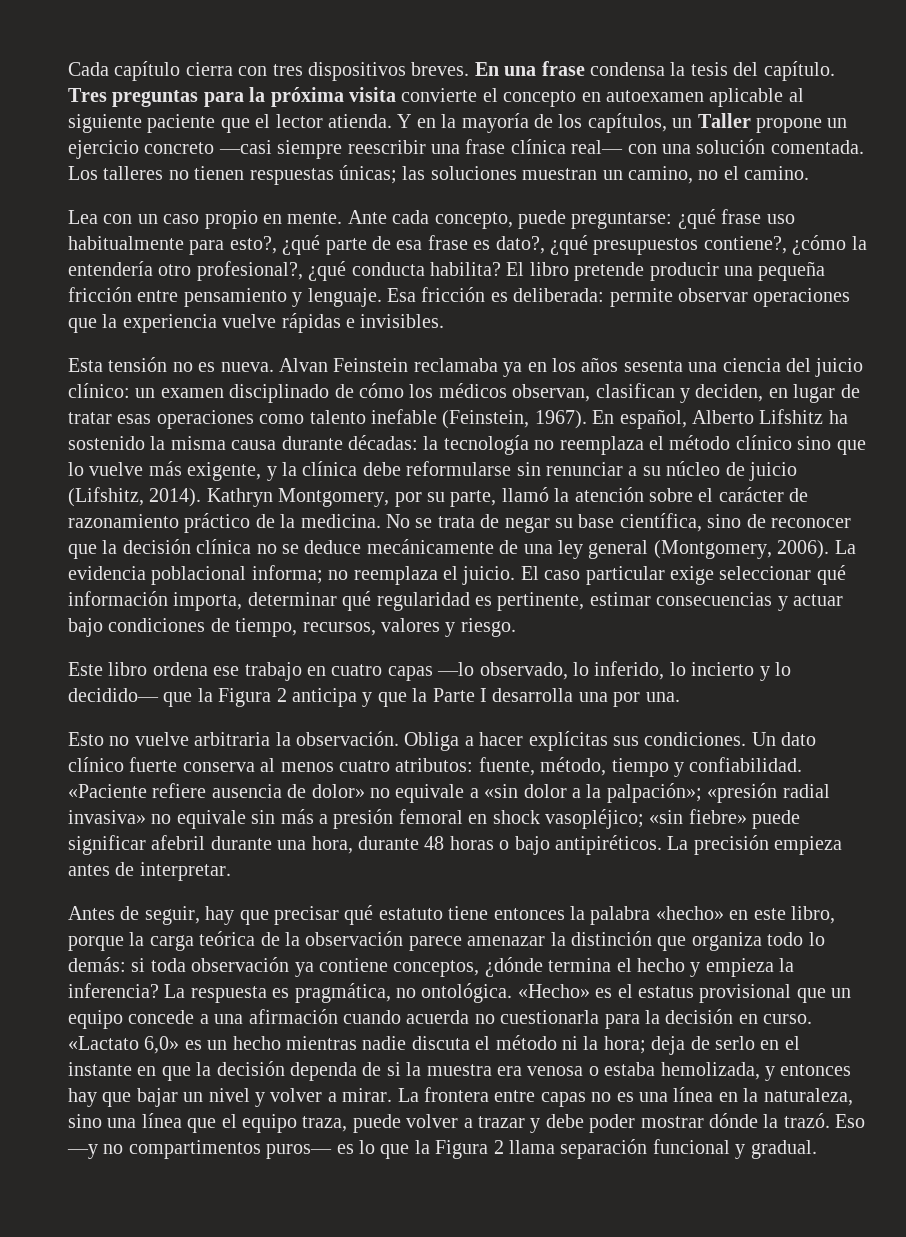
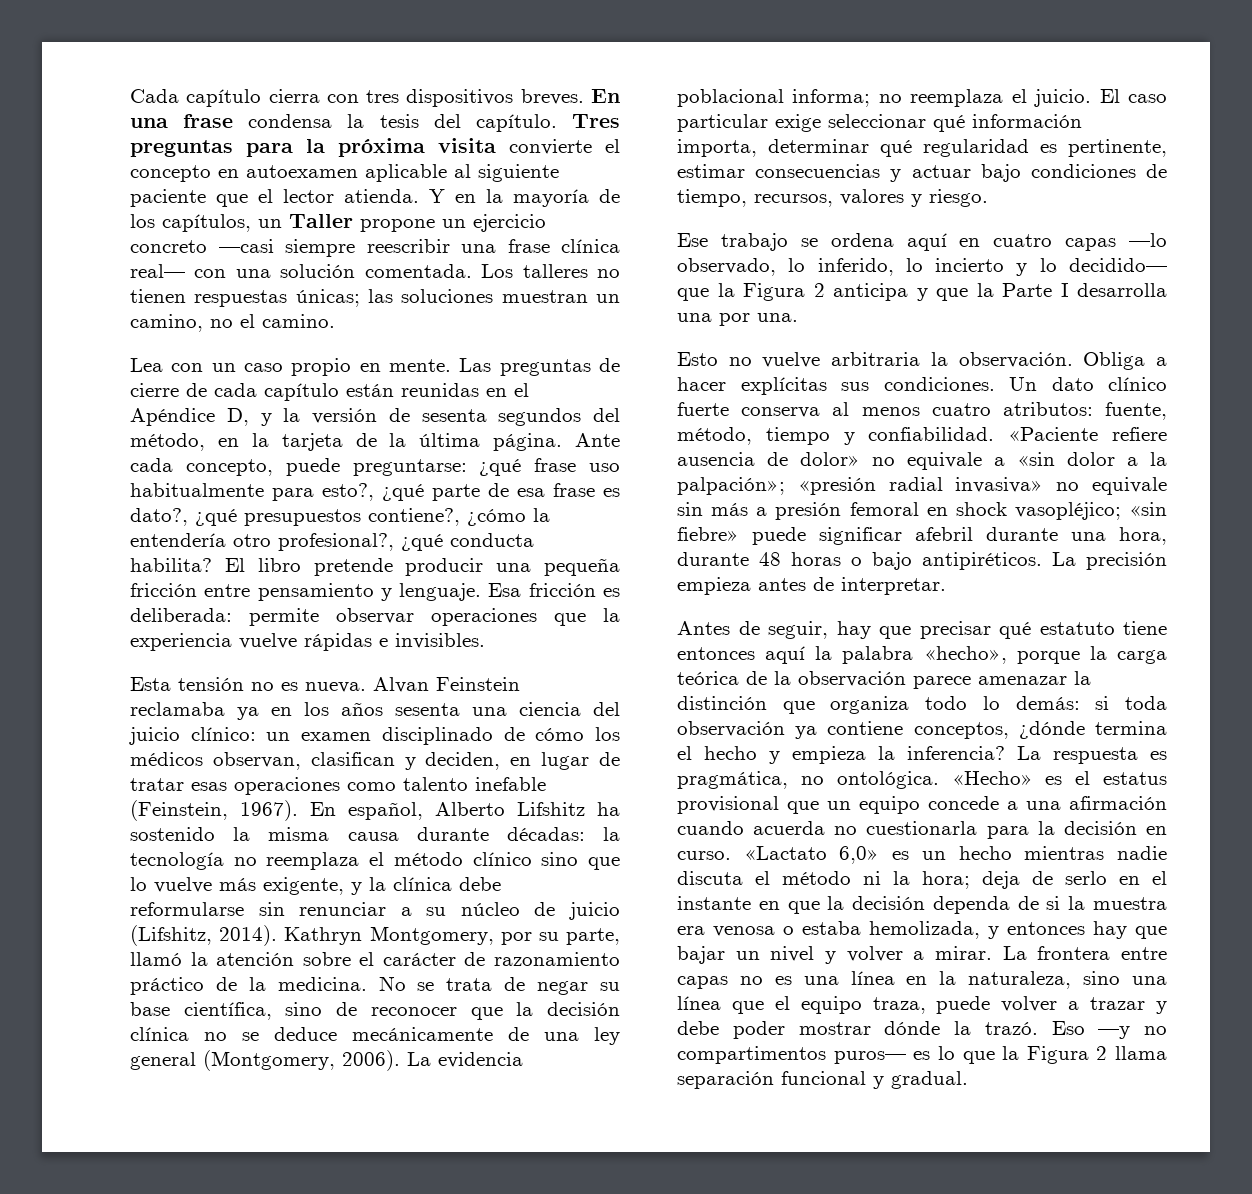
+ Las preguntas de cierre de cada capítulo están reunidas en el Apéndice D, y la versión de sesenta segundos del método, en la tarjeta de la última página.
- Este libro ordena ese trabajo en cuatro capas —lo observado, lo inferido, lo incierto y lo decidido— que la Figura 2 anticipa y que la Parte I desarrolla una por una.
+ Ese trabajo se ordena aquí en cuatro capas —lo observado, lo inferido, lo incierto y lo decidido— que la Figura 2 anticipa y que la Parte I desarrolla una por una.
- Antes de seguir, hay que precisar qué estatuto tiene entonces la palabra «hecho» en este libro, porque la carga teórica de la observación parece amenazar la distinción que organiza todo lo demás: si toda observación ya contiene conceptos, ¿dónde termina el hecho y empieza la inferencia?
+ Antes de seguir, hay que precisar qué estatuto tiene entonces aquí la palabra «hecho», porque la carga teórica de la observación parece amenazar la distinción que organiza todo lo demás: si toda observación ya contiene conceptos, ¿dónde termina el hecho y empieza la inferencia?

